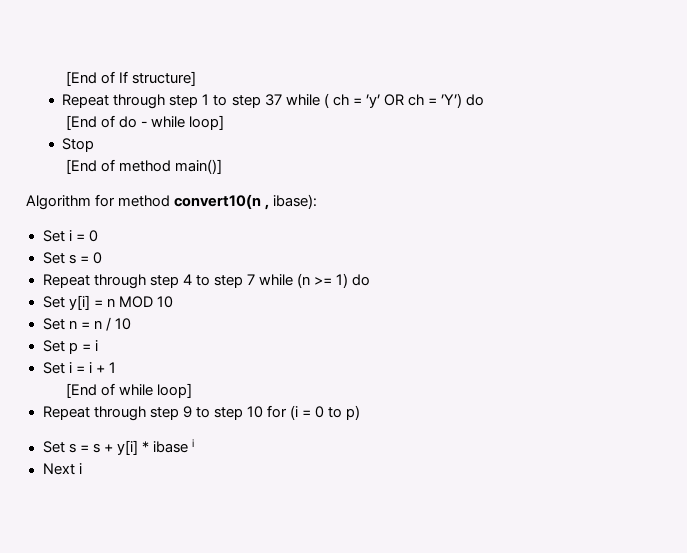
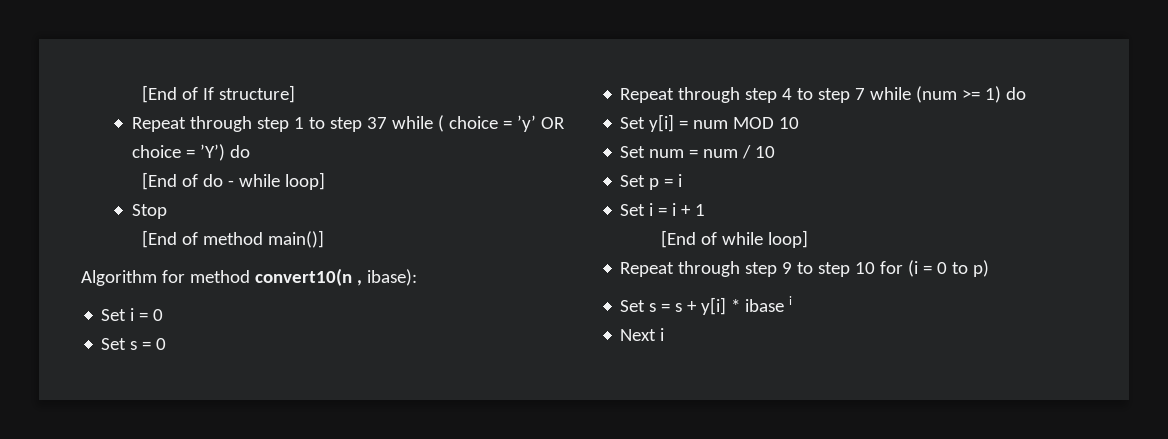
- Repeat through step 1 to step 37 while ( ch = ’y’ OR ch = ’Y’) do
+ Repeat through step 1 to step 37 while ( choice = ’y’ OR choice = ’Y’) do
- Repeat through step 4 to step 7 while (n >= 1) do
+ Repeat through step 4 to step 7 while (num >= 1) do
- Set y[i] = n MOD 10
+ Set y[i] = num MOD 10
- Set n = n / 10
+ Set num = num / 10

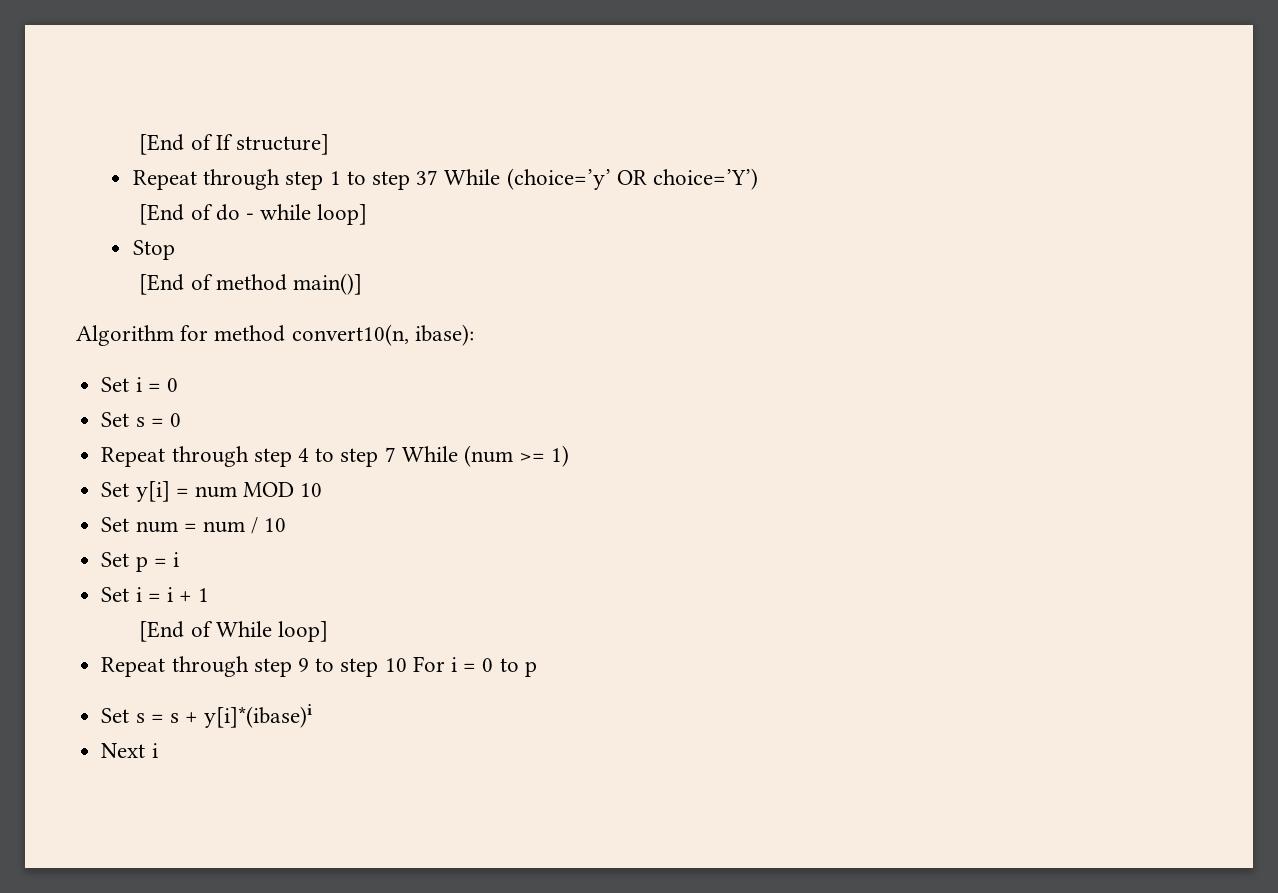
- Repeat through step 1 to step 37 while ( choice = ’y’ OR choice = ’Y’) do
+ Repeat through step 1 to step 37 While (choice=’y’ OR choice=’Y’)
- Algorithm for method convert10(n , ibase):
+ Algorithm for method convert10(n, ibase):
- Repeat through step 4 to step 7 while (num >= 1) do
+ Repeat through step 4 to step 7 While (num >= 1)
- [End of while loop]
+ [End of While loop]
- Repeat through step 9 to step 10 for (i = 0 to p)
+ Repeat through step 9 to step 10 For i = 0 to p
- Set s = s + y[i] * ibase i
+ Set s = s + y[i]*(ibase)i

